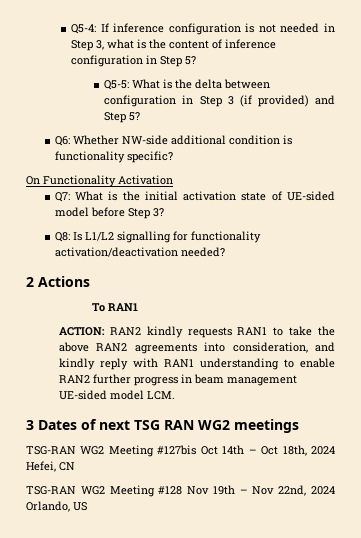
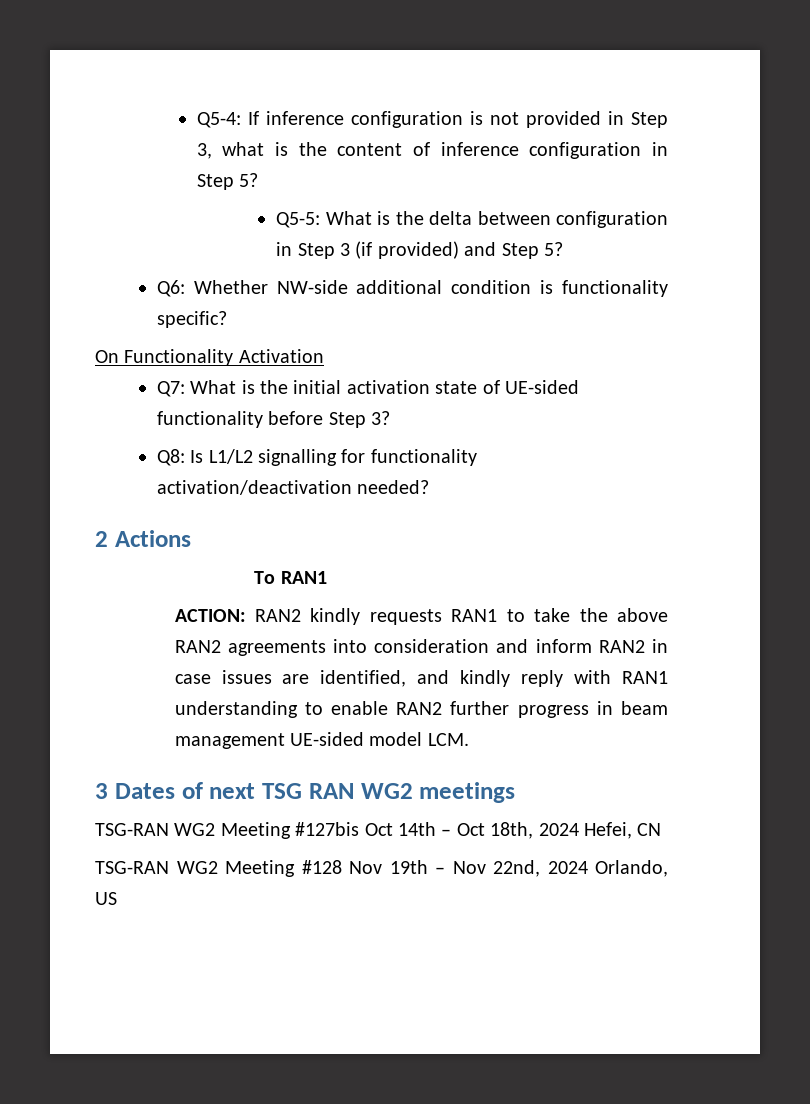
- Q5-4: If inference configuration is not needed in Step 3, what is the content of inference configuration in Step 5?
+ Q5-4: If inference configuration is not provided in Step 3, what is the content of inference configuration in Step 5?
- Q7: What is the initial activation state of UE-sided model before Step 3?
+ Q7: What is the initial activation state of UE-sided functionality before Step 3?
- ACTION: RAN2 kindly requests RAN1 to take the above RAN2 agreements into consideration, and kindly reply with RAN1 understanding to enable RAN2 further progress in beam management UE-sided model LCM.
+ ACTION: RAN2 kindly requests RAN1 to take the above RAN2 agreements into consideration and inform RAN2 in case issues are identified, and kindly reply with RAN1 understanding to enable RAN2 further progress in beam management UE-sided model LCM.

